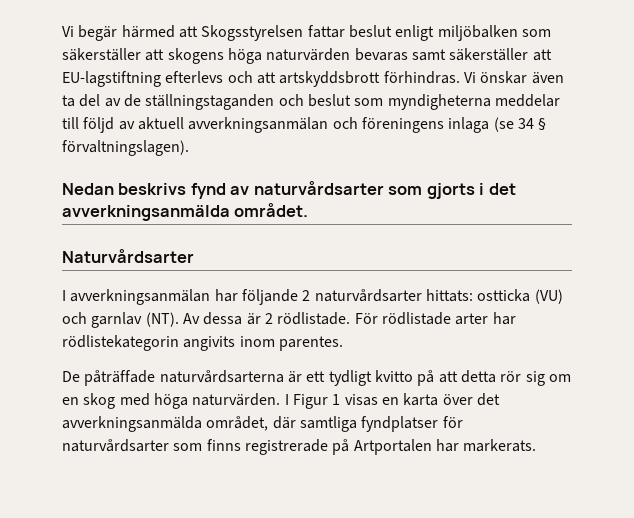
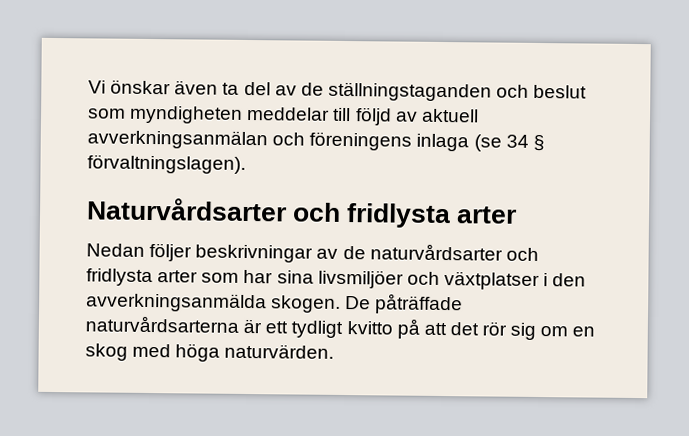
- Vi begär härmed att Skogsstyrelsen fattar beslut enligt miljöbalken som säkerställer att skogens höga naturvärden bevaras samt säkerställer att EU-lagstiftning efterlevs och att artskyddsbrott förhindras. Vi önskar även ta del av de ställningstaganden och beslut som myndigheterna meddelar till följd av aktuell avverkningsanmälan och föreningens inlaga (se 34 § förvaltningslagen).
+ Vi önskar även ta del av de ställningstaganden och beslut som myndigheten meddelar till följd av aktuell avverkningsanmälan och föreningens inlaga (se 34 § förvaltningslagen).
- Nedan beskrivs fynd av naturvårdsarter som gjorts i det avverkningsanmälda området.
- Naturvårdsarter
- I avverkningsanmälan har följande 2 naturvårdsarter hittats: ostticka (VU) och garnlav (NT). Av dessa är 2 rödlistade. För rödlistade arter har rödlistekategorin angivits inom parentes.
- De påträffade naturvårdsarterna är ett tydligt kvitto på att detta rör sig om en skog med höga naturvärden. I Figur 1 visas en karta över det avverkningsanmälda området, där samtliga fyndplatser för naturvårdsarter som finns registrerade på Artportalen har markerats.
+ Naturvårdsarter och fridlysta arter
+ Nedan följer beskrivningar av de naturvårdsarter och fridlysta arter som har sina livsmiljöer och växtplatser i den avverkningsanmälda skogen. De påträffade naturvårdsarterna är ett tydligt kvitto på att det rör sig om en skog med höga naturvärden.

